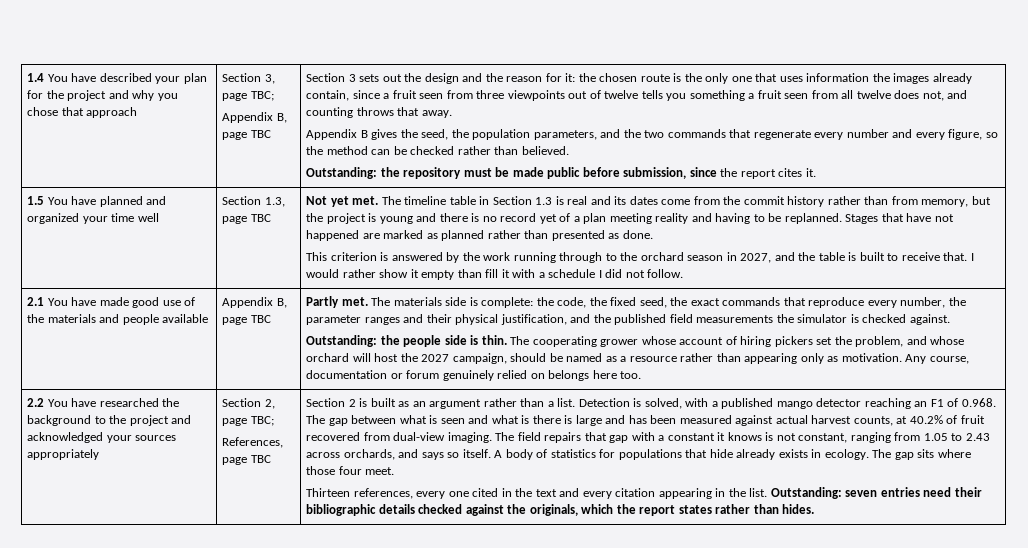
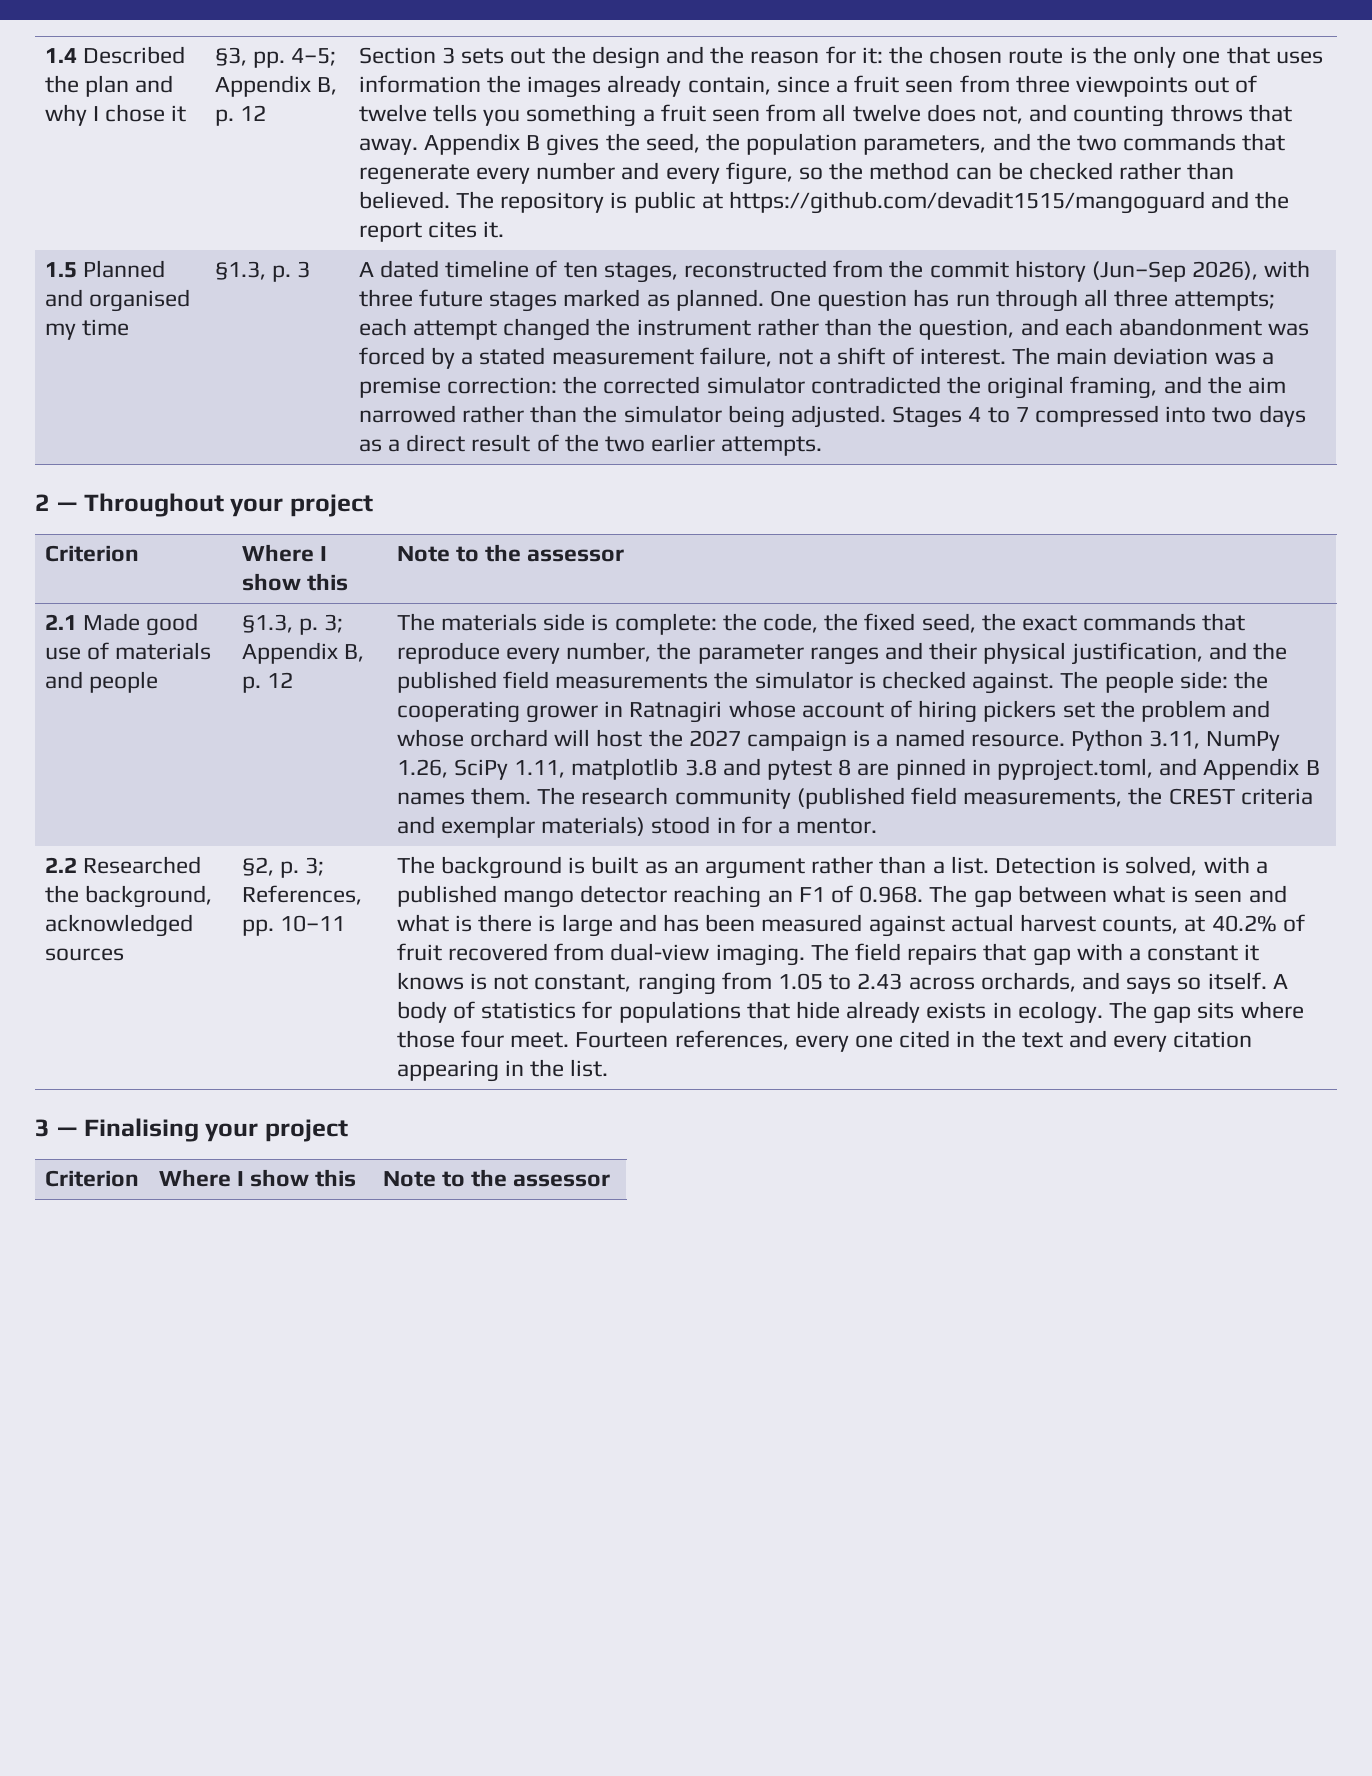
- 1.4 You have described your plan for the project and why you chose that approach | Section 3, page TBC;
- Appendix B, page TBC
+ 1.4 Described the plan and why I chose it | §3, pp. 4–5; Appendix B, p. 12
- the chosen route is the only one that uses information the images already contain, since a fruit seen from three viewpoints out of twelve tells you something a fruit seen from all twelve does not, and counting throws that away.
- Appendix B gives the seed, the population parameters, and the two commands that regenerate every number and every figure, so the method can be checked rather than believed.
- Outstanding: the repository must be made public before submission, since the report cites it.
+ the chosen route is the only one that uses information the images already contain, since a fruit seen from three viewpoints out of twelve tells you something a fruit seen from all twelve does not, and counting throws that away. Appendix B gives the seed, the population parameters, and the two commands that regenerate every number and every figure, so the method can be checked rather than believed. The repository is public at https://github.com/devadit1515/mangoguard and the report cites it.
- 1.5 You have planned and organized your time well | Section 1.3, page TBC | Not yet met. The timeline table in Section 1.3 is real and its dates come from the commit history rather than from memory, but the project is young and there is no record yet of a plan meeting reality and having to be replanned. Stages that have not happened are marked as planned rather than presented as done.
- This criterion is answered by the work running through to the orchard season in 2027, and the table is built to receive that. I would rather show it empty than fill it with a schedule I did not follow.
- 2.1 You have made good use of the materials and people available | Appendix B, page TBC | Partly met. The materials side is complete:
+ 1.5 Planned and organised my time | §1.3, p. 3 | A dated timeline of ten stages, reconstructed from the commit history (Jun–Sep 2026), with three future stages marked as planned. One question has run through all three attempts; each attempt changed the instrument rather than the question, and each abandonment was forced by a stated measurement failure, not a shift of interest. The main deviation was a premise correction: the corrected simulator contradicted the original framing, and the aim narrowed rather than the simulator being adjusted. Stages 4 to 7 compressed into two days as a direct result of the two earlier attempts.
+ 2 — Throughout your project
+ Criterion | Where I show this | Note to the assessor
+ 2.1 Made good use of materials and people | §1.3, p. 3; Appendix B, p. 12 | The materials side is complete:
- the code, the fixed seed, the exact commands that reproduce every number, the parameter ranges and their physical justification, and the published field measurements the simulator is checked against.
- Outstanding: the people side is thin. The cooperating grower whose account of hiring pickers set the problem, and whose orchard will host the 2027 campaign, should be named as a resource rather than appearing only as motivation. Any course, documentation or forum genuinely relied on belongs here too.
- 2.2 You have researched the background to the project and acknowledged your sources appropriately | Section 2, page TBC;
- References, page TBC | Section 2 is built as an argument rather than a list.
+ the code, the fixed seed, the exact commands that reproduce every number, the parameter ranges and their physical justification, and the published field measurements the simulator is checked against. The people side: the cooperating grower in Ratnagiri whose account of hiring pickers set the problem and whose orchard will host the 2027 campaign is a named resource. Python 3.11, NumPy 1.26, SciPy 1.11, matplotlib 3.8 and pytest 8 are pinned in pyproject.toml, and Appendix B names them. The research community (published field measurements, the CREST criteria and exemplar materials) stood in for a mentor.
+ 2.2 Researched the background, acknowledged sources | §2, p. 3; References, pp. 10–11 | The background is built as an argument rather than a list.
- The gap sits where those four meet.
- Thirteen references, every one cited in the text and every citation appearing in the list. Outstanding: seven entries need their bibliographic details checked against the originals, which the report states rather than hides.
+ The gap sits where those four meet. Fourteen references, every one cited in the text and every citation appearing in the list.
+ 3 — Finalising your project
+ Criterion | Where I show this | Note to the assessor

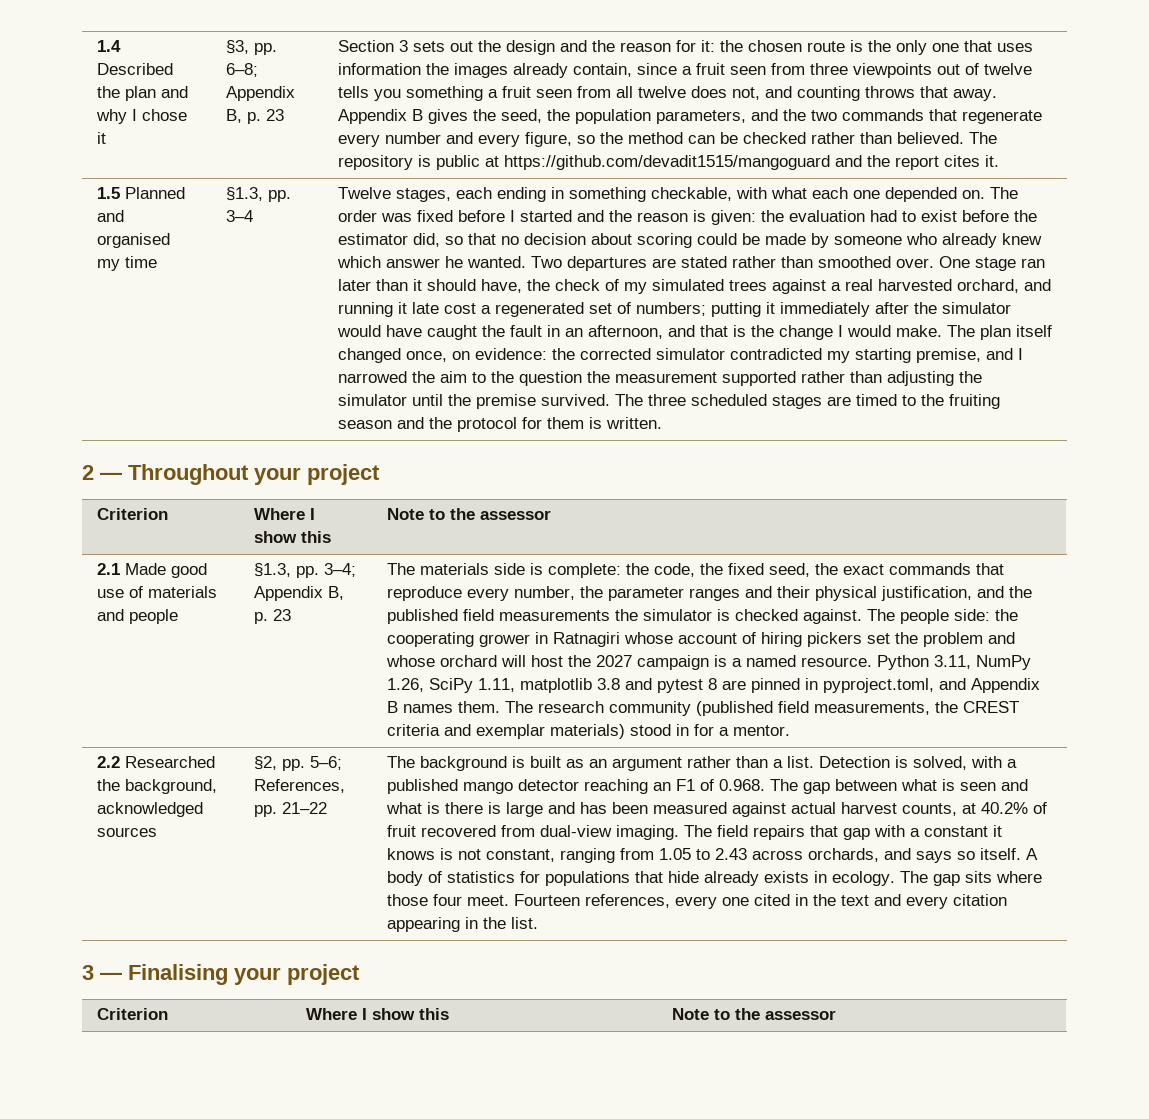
- §3, pp. 4–5; Appendix B, p. 12
+ §3, pp. 6–8; Appendix B, p. 23
- §1.3, p. 3 | A dated timeline of ten stages, reconstructed from the commit history (Jun–Sep 2026), with three future stages marked as planned. One question has run through all three attempts; each attempt changed the instrument rather than the question, and each abandonment was forced by a stated measurement failure, not a shift of interest. The main deviation was a premise correction: the corrected simulator contradicted the original framing, and the aim narrowed rather than the simulator being adjusted. Stages 4 to 7 compressed into two days as a direct result of the two earlier attempts.
+ §1.3, pp. 3–4 | Twelve stages, each ending in something checkable, with what each one depended on. The order was fixed before I started and the reason is given: the evaluation had to exist before the estimator did, so that no decision about scoring could be made by someone who already knew which answer he wanted. Two departures are stated rather than smoothed over. One stage ran later than it should have, the check of my simulated trees against a real harvested orchard, and running it late cost a regenerated set of numbers; putting it immediately after the simulator would have caught the fault in an afternoon, and that is the change I would make. The plan itself changed once, on evidence: the corrected simulator contradicted my starting premise, and I narrowed the aim to the question the measurement supported rather than adjusting the simulator until the premise survived. The three scheduled stages are timed to the fruiting season and the protocol for them is written.
- §1.3, p. 3; Appendix B, p. 12
+ §1.3, pp. 3–4; Appendix B, p. 23
- §2, p. 3; References, pp. 10–11
+ §2, pp. 5–6; References, pp. 21–22

